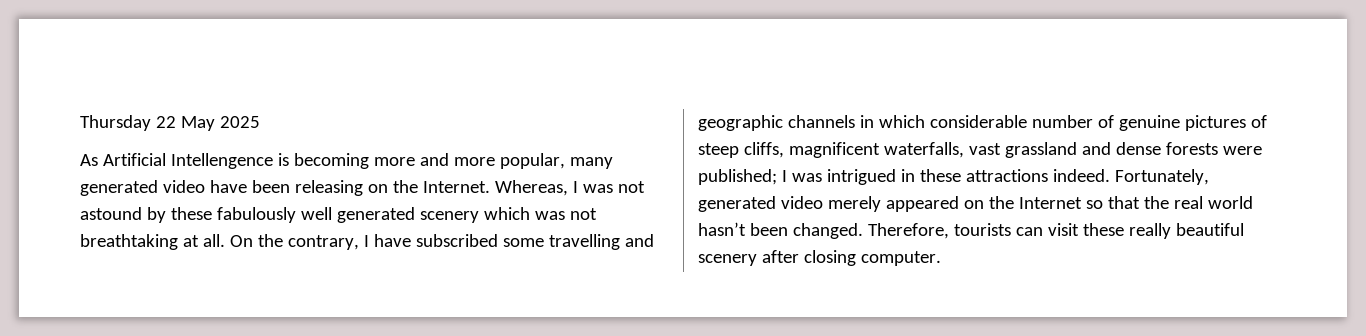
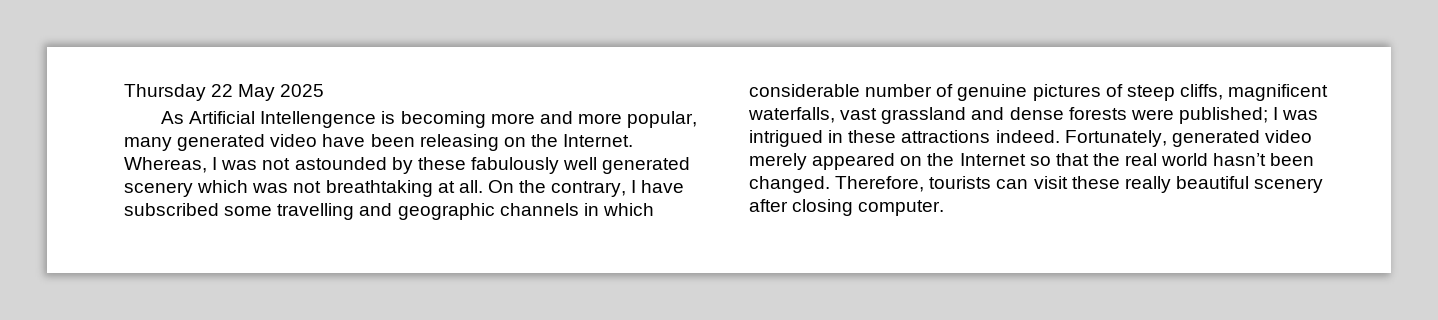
- Whereas, I was not astound by these fabulously well generated scenery which was not breathtaking at all.
+ Whereas, I was not astounded by these fabulously well generated scenery which was not breathtaking at all.

